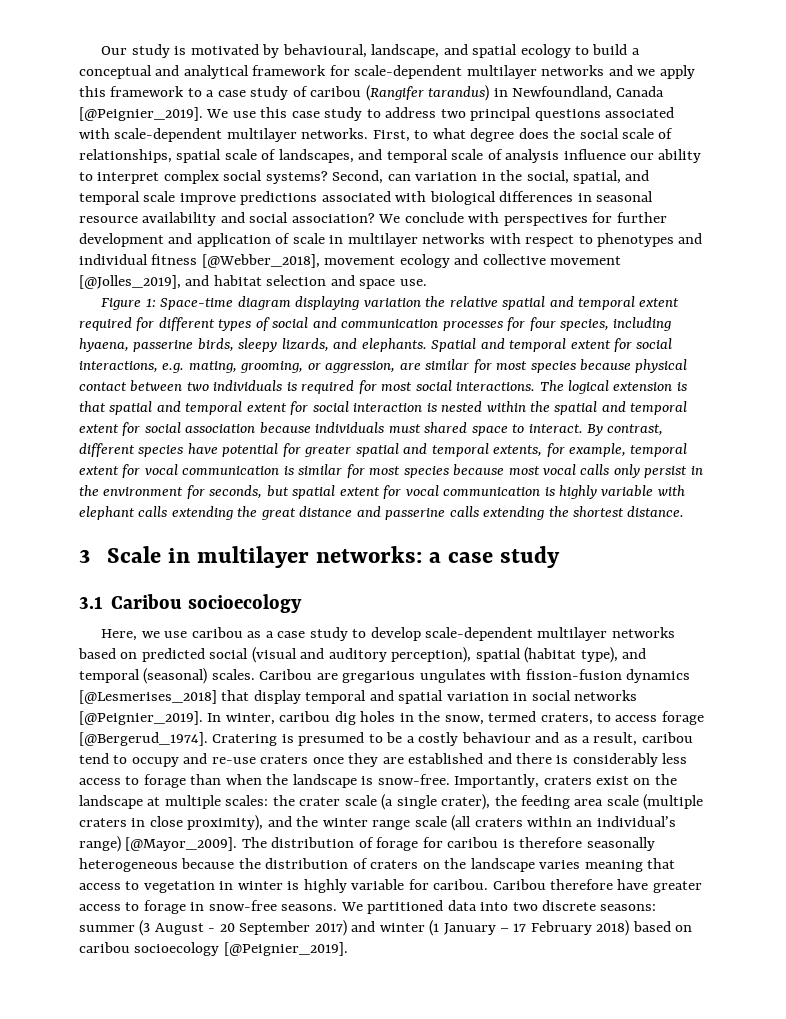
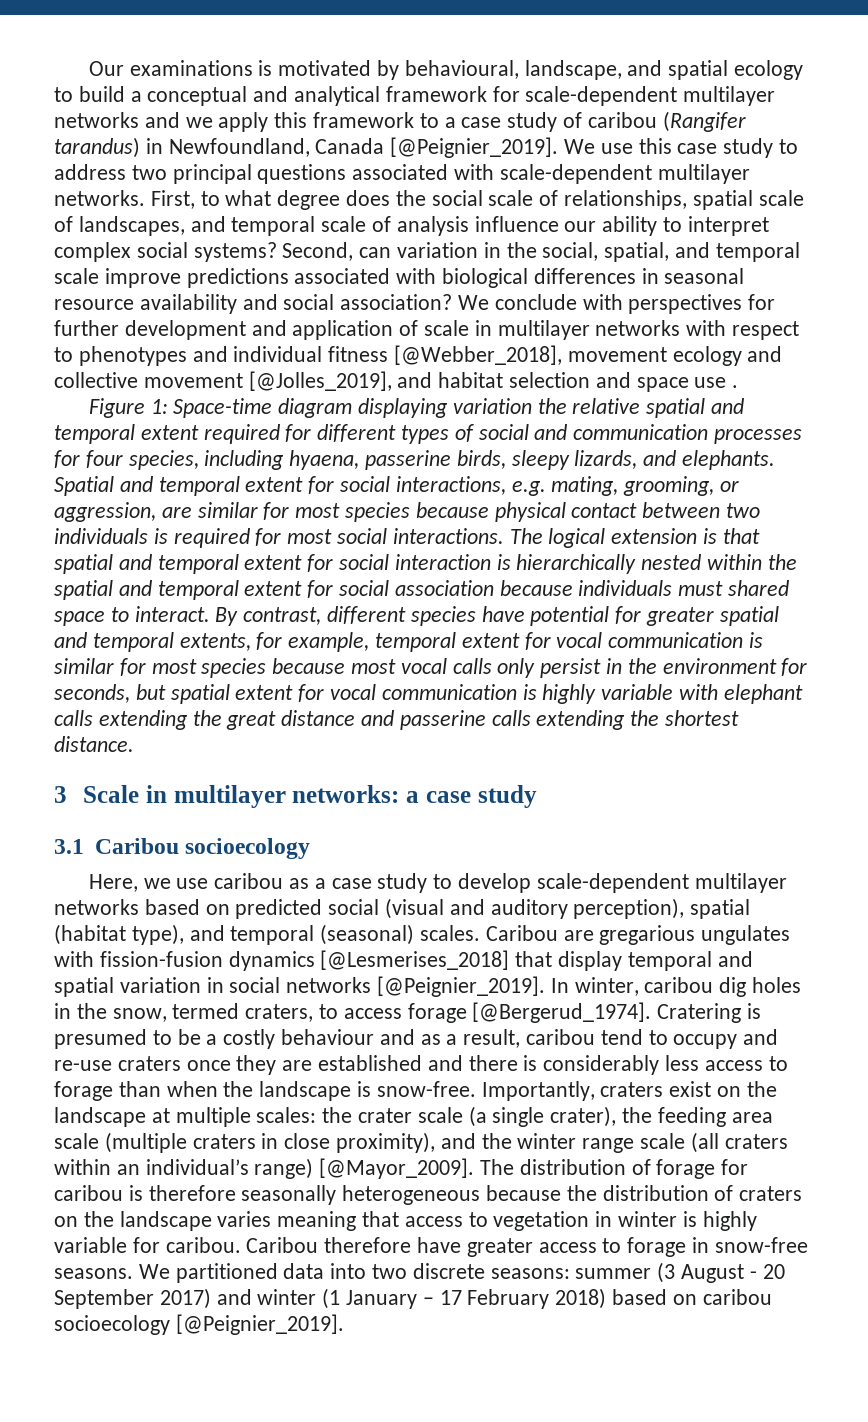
- Our study is motivated by behavioural, landscape, and spatial ecology to build a conceptual and analytical framework for scale-dependent multilayer networks and we apply this framework to a case study of caribou (Rangifer tarandus) in Newfoundland, Canada [@Peignier_2019].
+ Our examinations is motivated by behavioural, landscape, and spatial ecology to build a conceptual and analytical framework for scale-dependent multilayer networks and we apply this framework to a case study of caribou (Rangifer tarandus) in Newfoundland, Canada [@Peignier_2019].
- We conclude with perspectives for further development and application of scale in multilayer networks with respect to phenotypes and individual fitness [@Webber_2018], movement ecology and collective movement [@Jolles_2019], and habitat selection and space use.
+ We conclude with perspectives for further development and application of scale in multilayer networks with respect to phenotypes and individual fitness [@Webber_2018], movement ecology and collective movement [@Jolles_2019], and habitat selection and space use .
- The logical extension is that spatial and temporal extent for social interaction is nested within the spatial and temporal extent for social association because individuals must shared space to interact.
+ The logical extension is that spatial and temporal extent for social interaction is hierarchically nested within the spatial and temporal extent for social association because individuals must shared space to interact.

